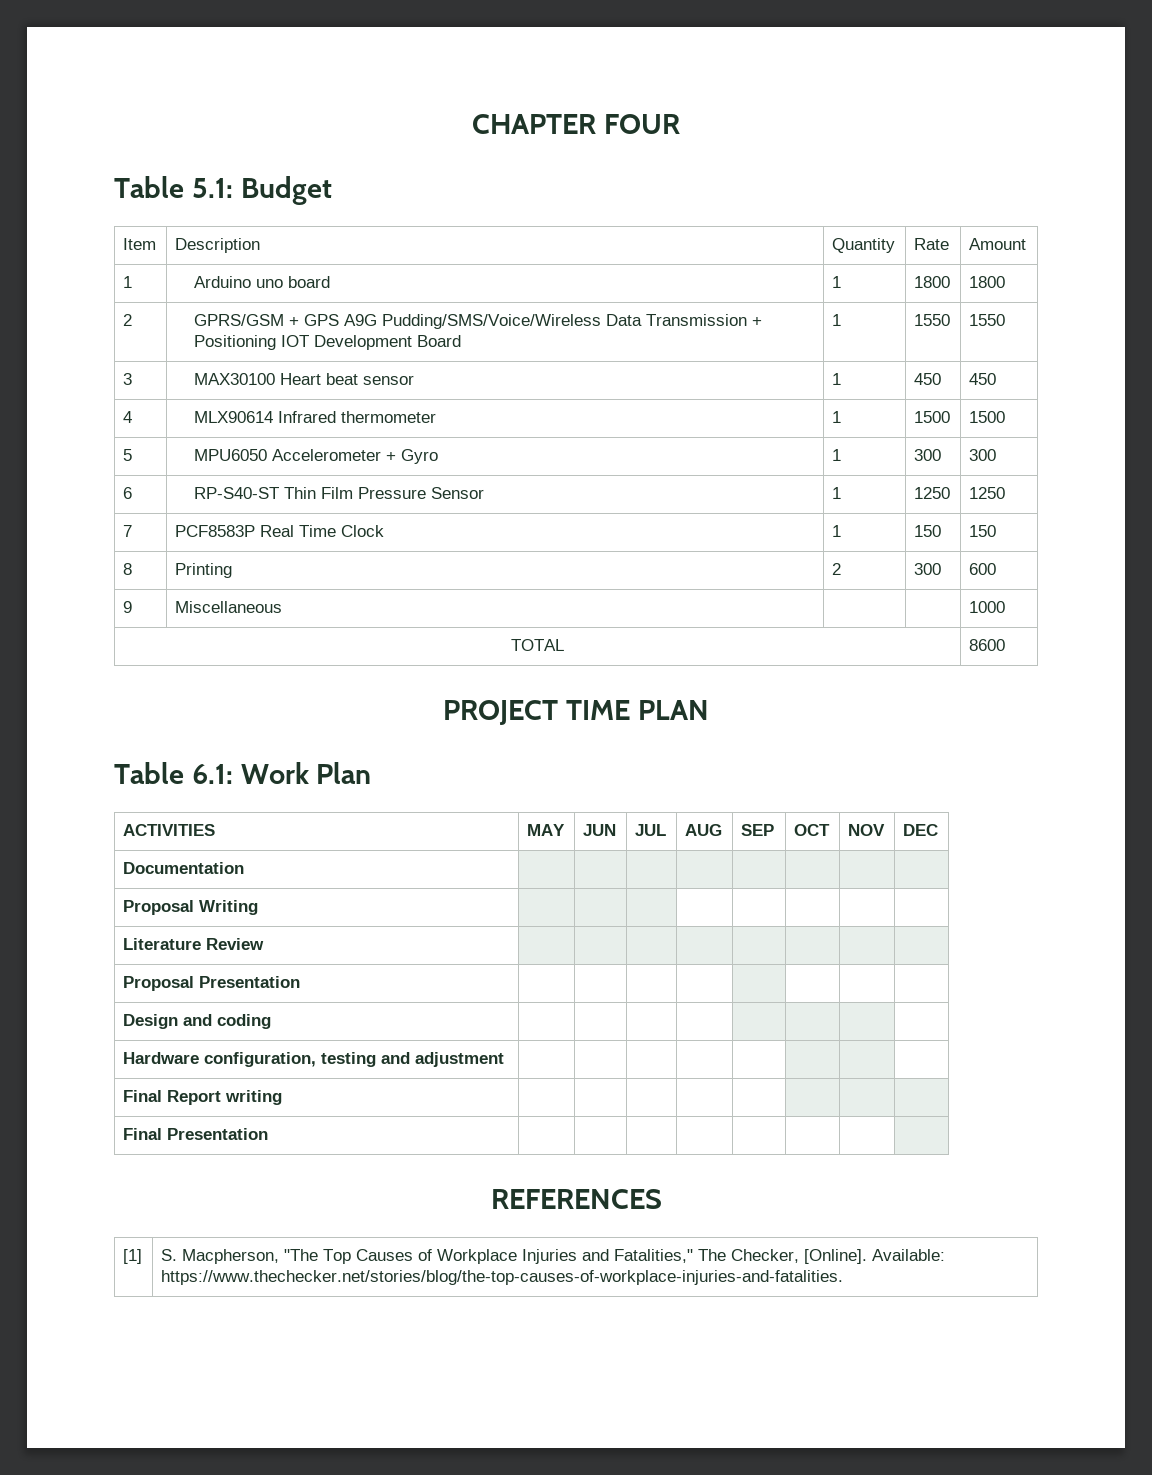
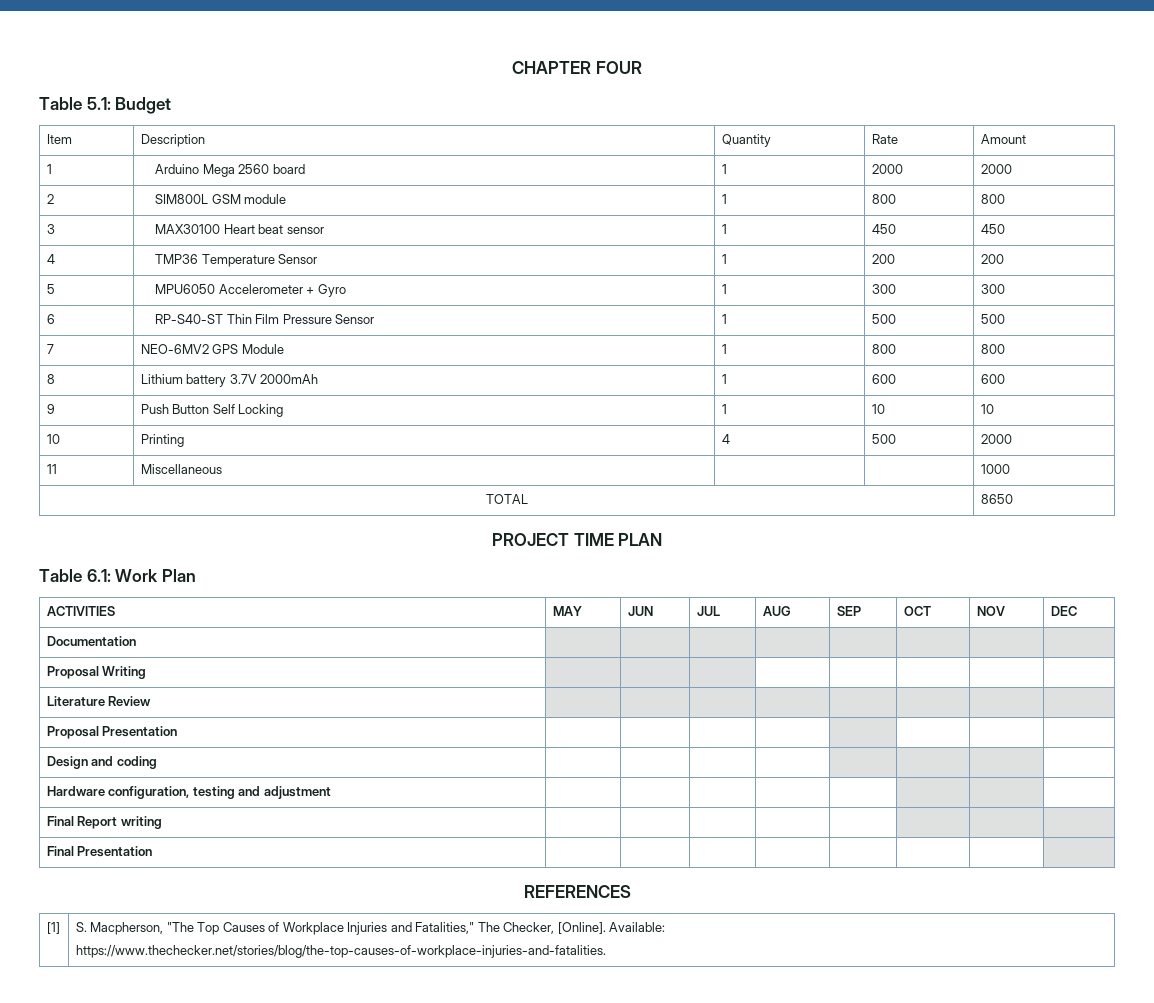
- 1 | Arduino uno board | 1 | 1800 | 1800
- 2 | GPRS/GSM + GPS A9G Pudding/SMS/Voice/Wireless Data Transmission + Positioning IOT Development Board | 1 | 1550 | 1550
+ 1 | Arduino Mega 2560 board | 1 | 2000 | 2000
+ 2 | SIM800L GSM module | 1 | 800 | 800
- 4 | MLX90614 Infrared thermometer | 1 | 1500 | 1500
+ 4 | TMP36 Temperature Sensor | 1 | 200 | 200
- 6 | RP-S40-ST Thin Film Pressure Sensor | 1 | 1250 | 1250
+ 6 | RP-S40-ST Thin Film Pressure Sensor | 1 | 500 | 500
- 7 | PCF8583P Real Time Clock | 1 | 150 | 150
+ 7 | NEO-6MV2 GPS Module | 1 | 800 | 800
- 8 | Printing | 2 | 300 | 600
- 9 | Miscellaneous | | | 1000
+ 8 | Lithium battery 3.7V 2000mAh | 1 | 600 | 600
+ 9 | Push Button Self Locking | 1 | 10 | 10
+ 10 | Printing | 4 | 500 | 2000
+ 11 | Miscellaneous | | | 1000
- TOTAL | 8600
+ TOTAL | 8650

